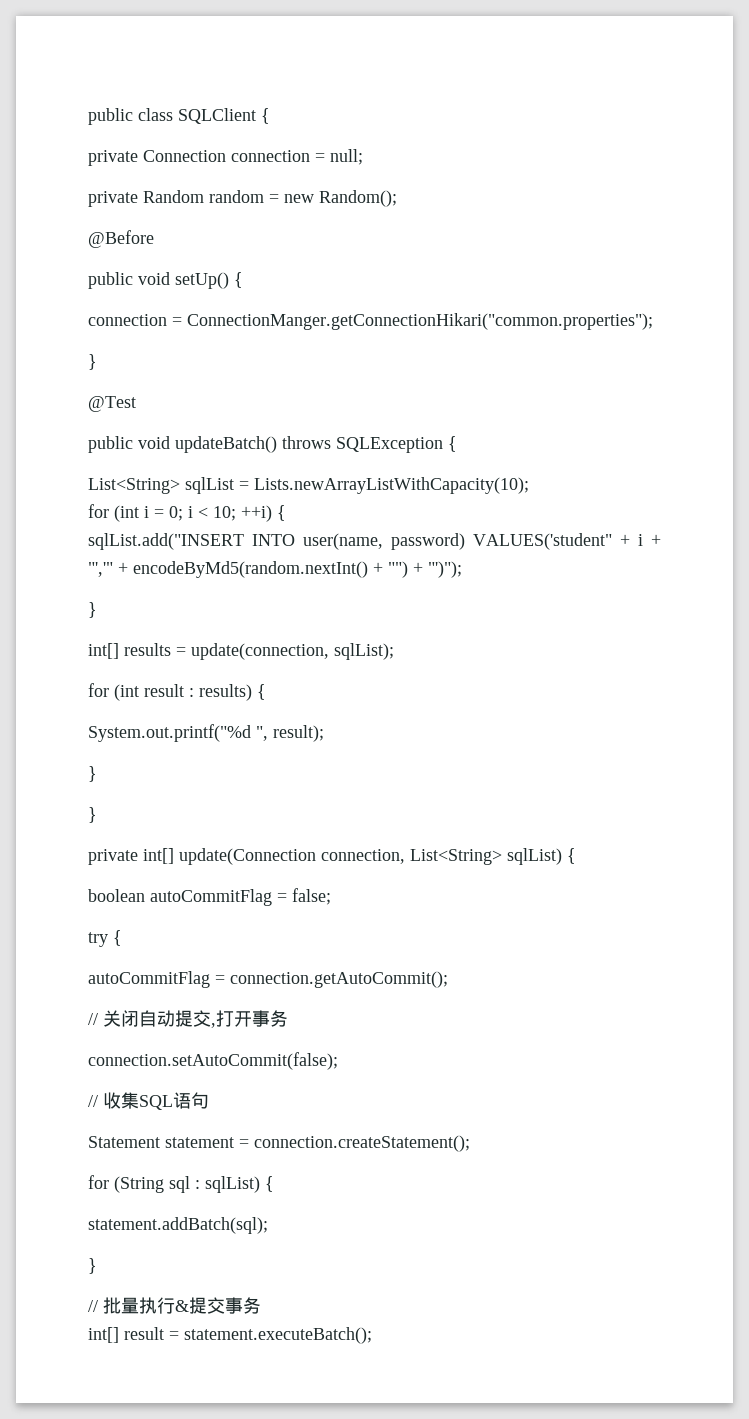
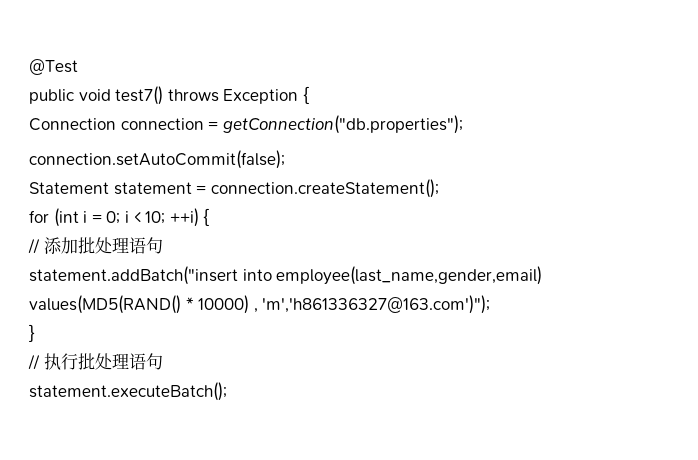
- public class SQLClient {
- private Connection connection = null;
- private Random random = new Random();
- @Before
- public void setUp() {
- connection = ConnectionManger.getConnectionHikari("common.properties");
- }
  @Test
- public void updateBatch() throws SQLException {
- List<String> sqlList = Lists.newArrayListWithCapacity(10);
+ public void test7() throws Exception {
+ Connection connection = getConnection("db.properties");
+ connection.setAutoCommit(false);
+ Statement statement = connection.createStatement();
- sqlList.add("INSERT INTO user(name, password) VALUES('student" + i + "','" + encodeByMd5(random.nextInt() + "") + "')");
+ // 添加批处理语句
+ statement.addBatch("insert into employee(last_name,gender,email) values(MD5(RAND() * 10000) , 'm','h861336327@163.com')");
  }
- int[] results = update(connection, sqlList);
- for (int result : results) {
- System.out.printf("%d ", result);
- }
- }
- private int[] update(Connection connection, List<String> sqlList) {
- boolean autoCommitFlag = false;
- try {
- autoCommitFlag = connection.getAutoCommit();
- // 关闭自动提交,打开事务
- connection.setAutoCommit(false);
- // 收集SQL语句
- Statement statement = connection.createStatement();
- for (String sql : sqlList) {
- statement.addBatch(sql);
- }
- // 批量执行&提交事务
- int[] result = statement.executeBatch();
+ // 执行批处理语句
+ statement.executeBatch();

